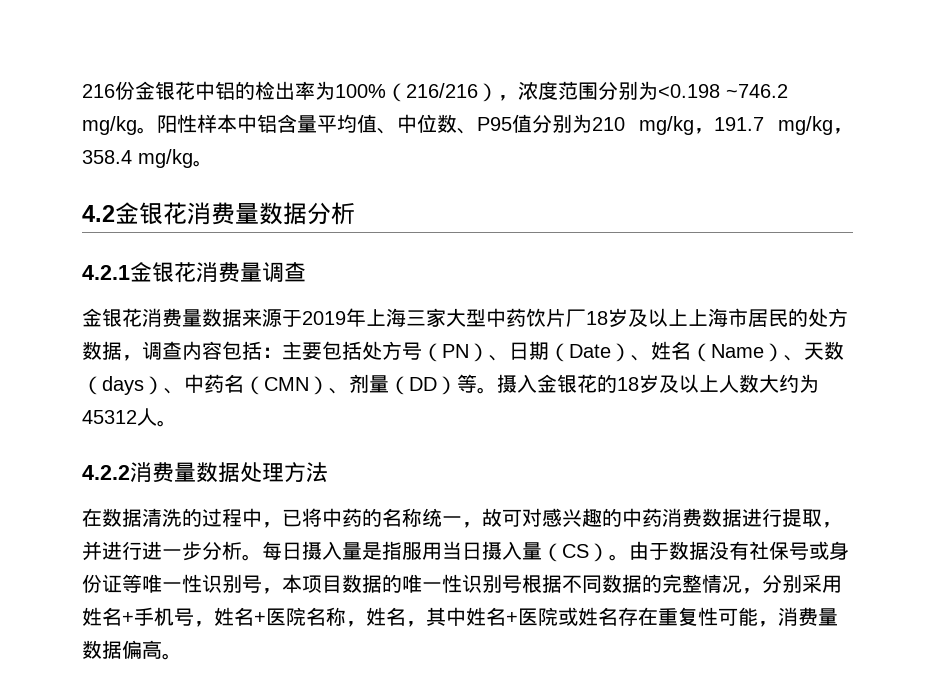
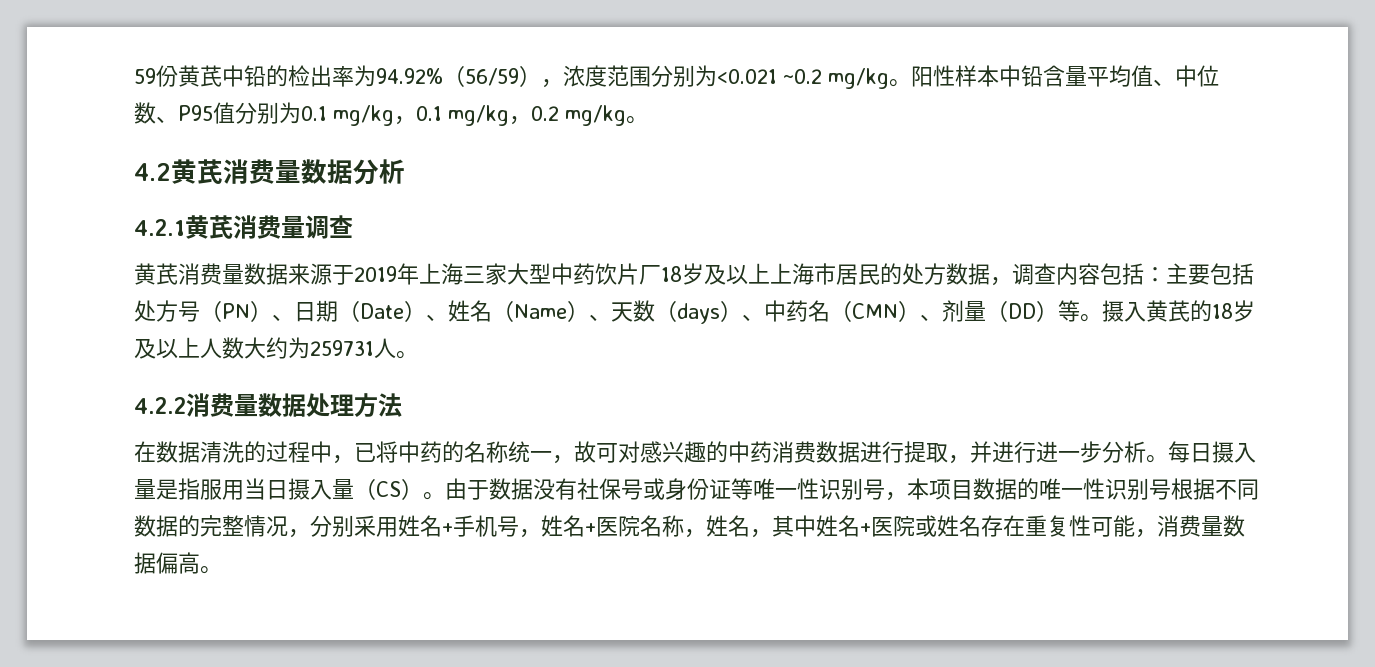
- 216份金银花中铝的检出率为100%（216/216），浓度范围分别为<0.198 ~746.2 mg/kg。
+ 59份黄芪中铅的检出率为94.92%（56/59），浓度范围分别为<0.021 ~0.2 mg/kg。
- 阳性样本中铝含量平均值、中位数、P95值分别为210 mg/kg，191.7 mg/kg，358.4 mg/kg。
+ 阳性样本中铅含量平均值、中位数、P95值分别为0.1 mg/kg，0.1 mg/kg，0.2 mg/kg。
- 4.2金银花消费量数据分析
+ 4.2黄芪消费量数据分析
- 4.2.1金银花消费量调查
+ 4.2.1黄芪消费量调查
- 金银花消费量数据来源于2019年上海三家大型中药饮片厂18岁及以上上海市居民的处方数据，调查内容包括：主要包括处方号（PN）、日期（Date）、姓名（Name）、天数（days）、中药名（CMN）、剂量（DD）等。
+ 黄芪消费量数据来源于2019年上海三家大型中药饮片厂18岁及以上上海市居民的处方数据，调查内容包括：主要包括处方号（PN）、日期（Date）、姓名（Name）、天数（days）、中药名（CMN）、剂量（DD）等。
- 摄入金银花的18岁及以上人数大约为45312人。
+ 摄入黄芪的18岁及以上人数大约为259731人。

